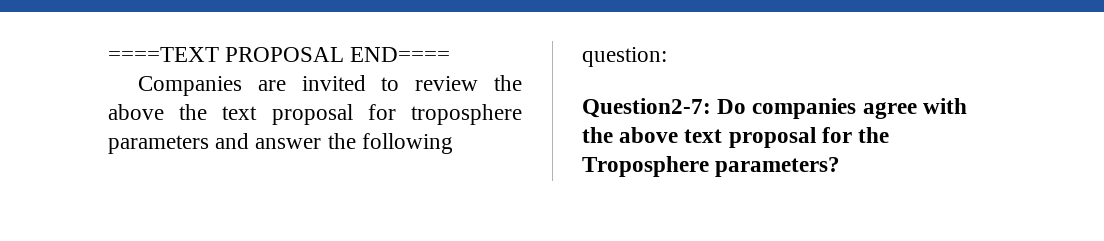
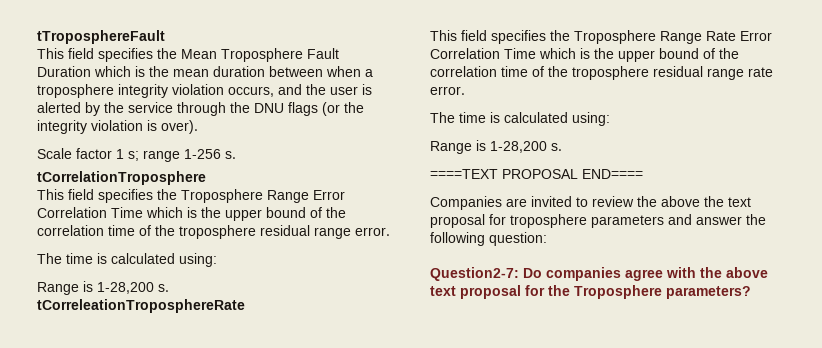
+ tTroposphereFault
+ This field specifies the Mean Troposphere Fault Duration which is the mean duration between when a troposphere integrity violation occurs, and the user is alerted by the service through the DNU flags (or the integrity violation is over).
+ Scale factor 1 s; range 1-256 s.
+ tCorrelationTroposphere
+ This field specifies the Troposphere Range Error Correlation Time which is the upper bound of the correlation time of the troposphere residual range error.
+ The time is calculated using:
+ Range is 1-28,200 s.
+ tCorreleationTroposphereRate
+ This field specifies the Troposphere Range Rate Error Correlation Time which is the upper bound of the correlation time of the troposphere residual range rate error.
+ The time is calculated using:
+ Range is 1-28,200 s.

